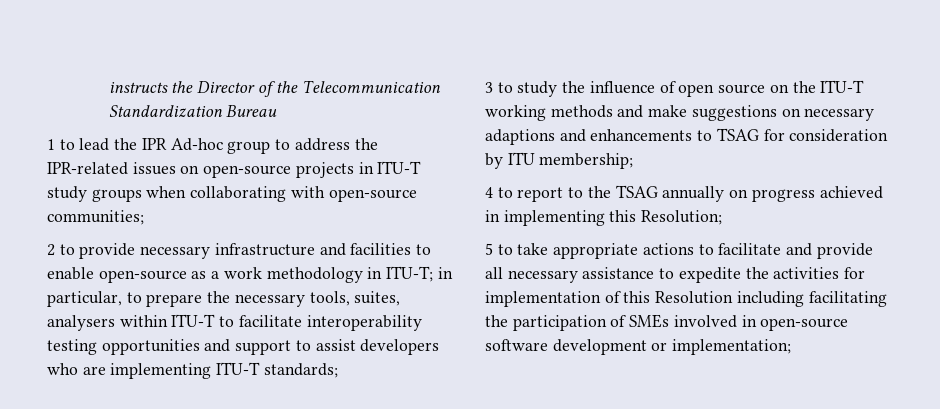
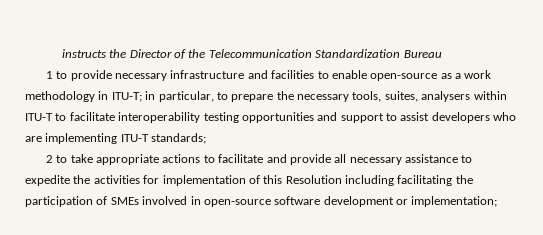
- 1 to lead the IPR Ad-hoc group to address the IPR-related issues on open-source projects in ITU-T study groups when collaborating with open-source communities;
- 2 to provide necessary infrastructure and facilities to enable open-source as a work methodology in ITU-T; in particular, to prepare the necessary tools, suites, analysers within ITU-T to facilitate interoperability testing opportunities and support to assist developers who are implementing ITU-T standards;
+ 1 to provide necessary infrastructure and facilities to enable open-source as a work methodology in ITU-T; in particular, to prepare the necessary tools, suites, analysers within ITU-T to facilitate interoperability testing opportunities and support to assist developers who are implementing ITU-T standards;
- 3 to study the influence of open source on the ITU-T working methods and make suggestions on necessary adaptions and enhancements to TSAG for consideration by ITU membership;
- 4 to report to the TSAG annually on progress achieved in implementing this Resolution;
- 5 to take appropriate actions to facilitate and provide all necessary assistance to expedite the activities for implementation of this Resolution including facilitating the participation of SMEs involved in open-source software development or implementation;
+ 2 to take appropriate actions to facilitate and provide all necessary assistance to expedite the activities for implementation of this Resolution including facilitating the participation of SMEs involved in open-source software development or implementation;

